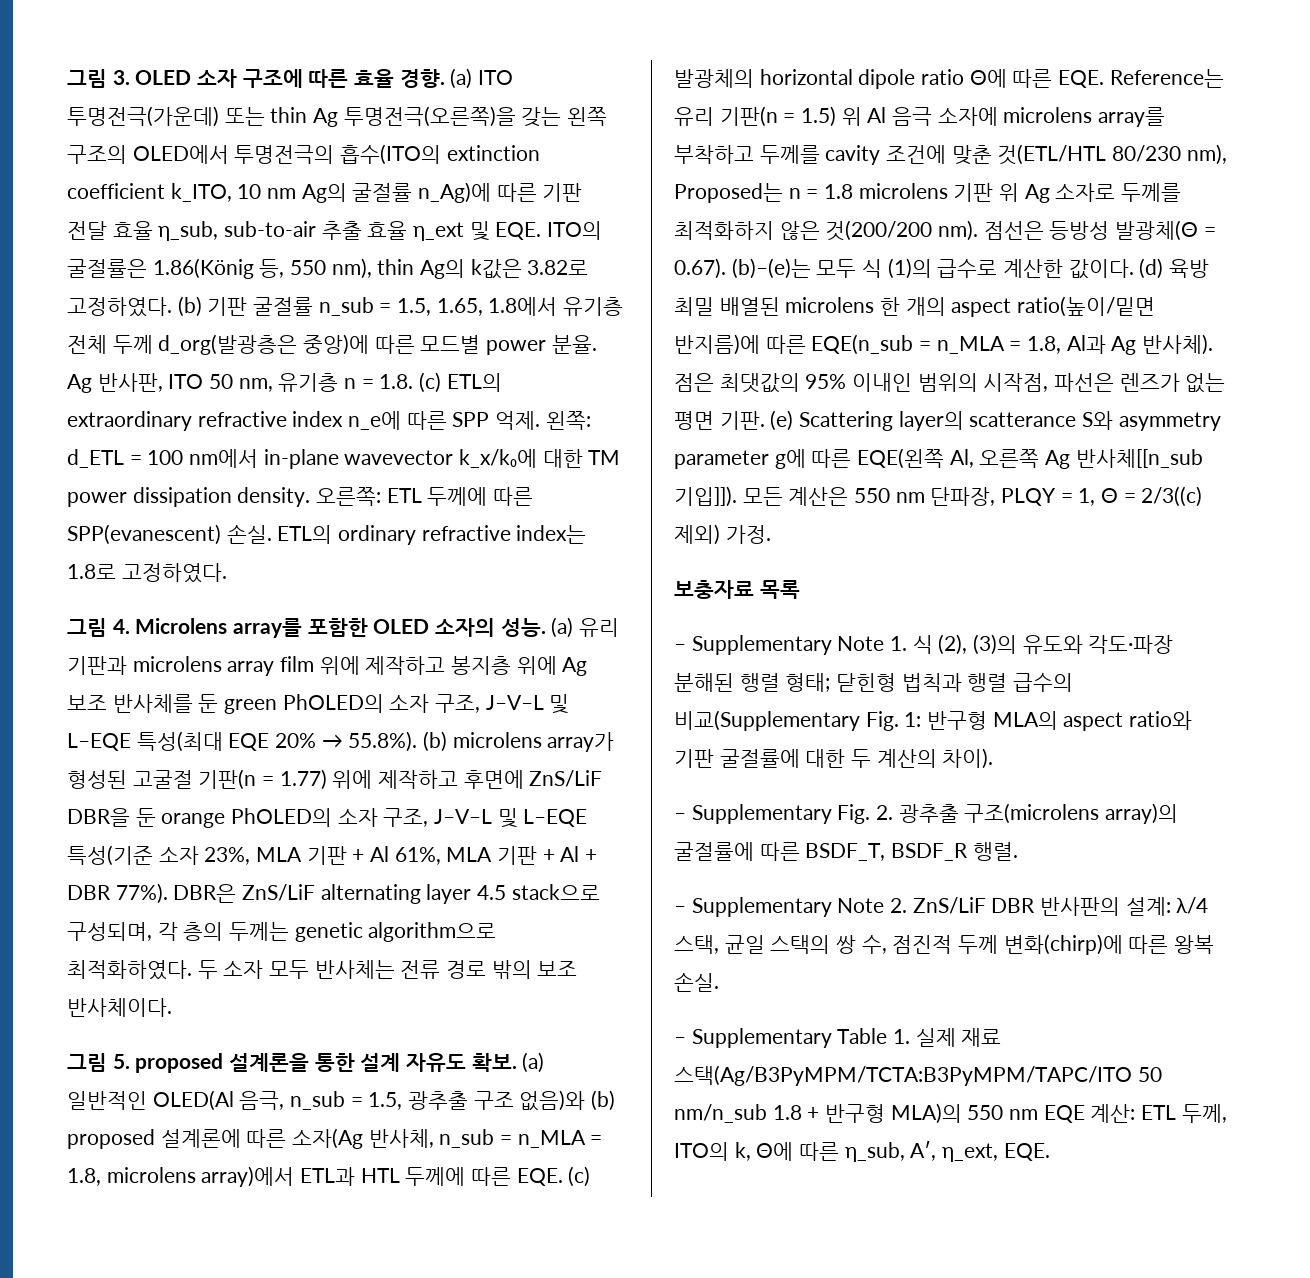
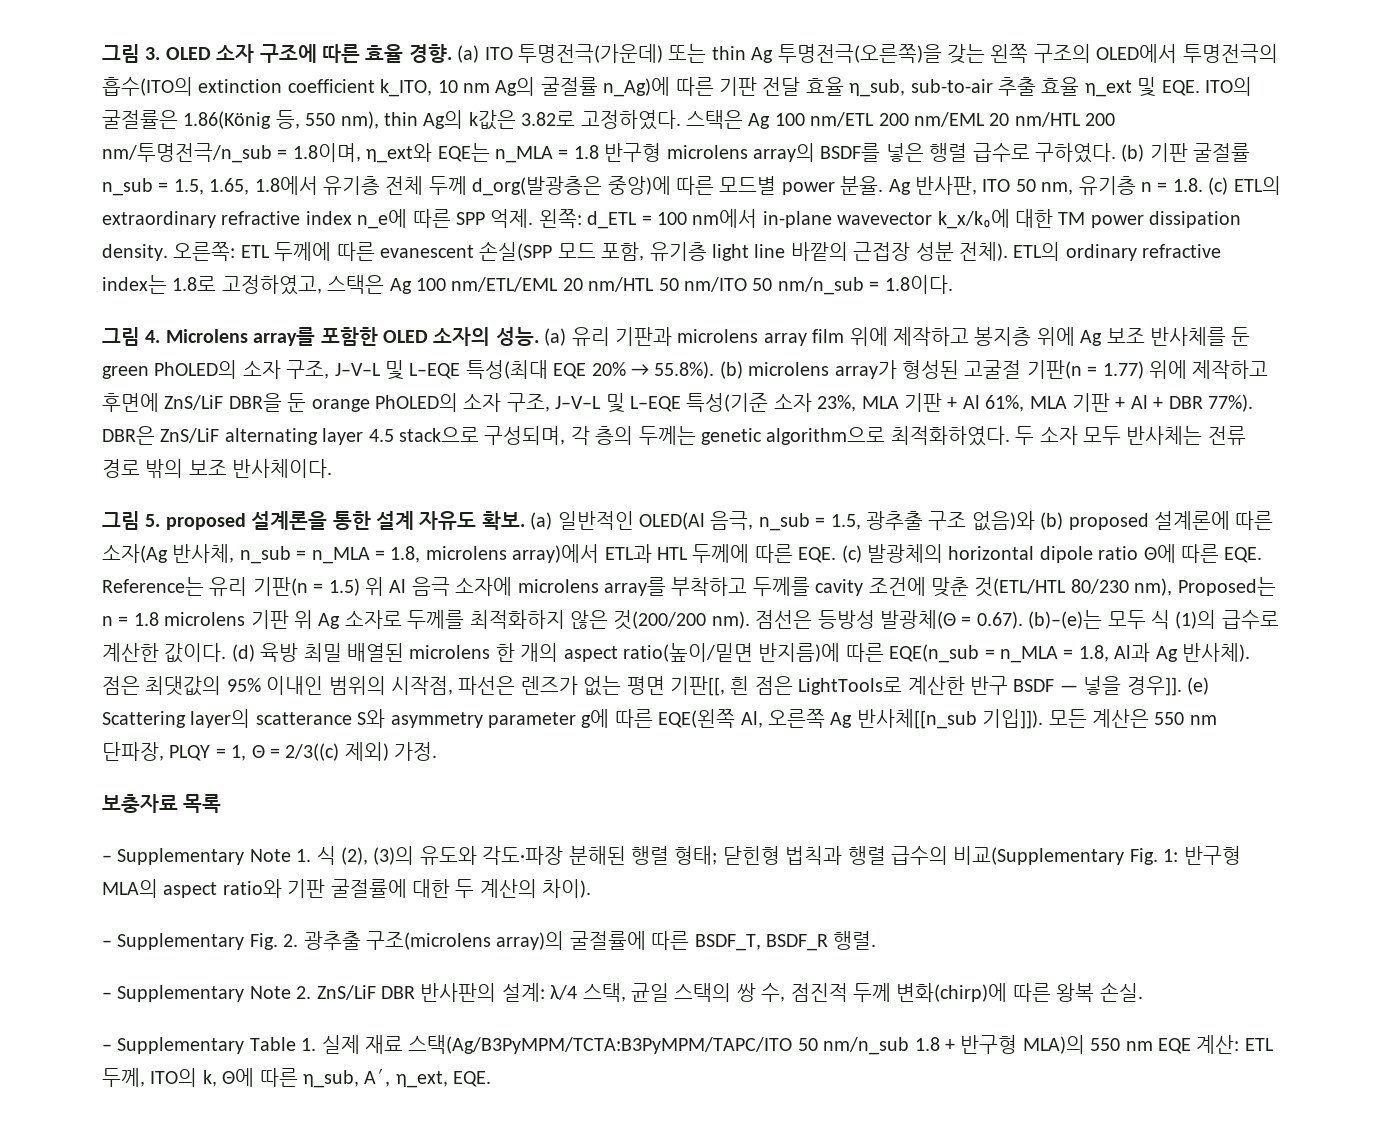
+ 스택은 Ag 100 nm/ETL 200 nm/EML 20 nm/HTL 200 nm/투명전극/n_sub = 1.8이며, η_ext와 EQE는 n_MLA = 1.8 반구형 microlens array의 BSDF를 넣은 행렬 급수로 구하였다.
- 오른쪽: ETL 두께에 따른 SPP(evanescent) 손실.
+ 오른쪽: ETL 두께에 따른 evanescent 손실(SPP 모드 포함, 유기층 light line 바깥의 근접장 성분 전체).
- ETL의 ordinary refractive index는 1.8로 고정하였다.
+ ETL의 ordinary refractive index는 1.8로 고정하였고, 스택은 Ag 100 nm/ETL/EML 20 nm/HTL 50 nm/ITO 50 nm/n_sub = 1.8이다.
- 점은 최댓값의 95% 이내인 범위의 시작점, 파선은 렌즈가 없는 평면 기판.
+ 점은 최댓값의 95% 이내인 범위의 시작점, 파선은 렌즈가 없는 평면 기판[[, 흰 점은 LightTools로 계산한 반구 BSDF — 넣을 경우]].

